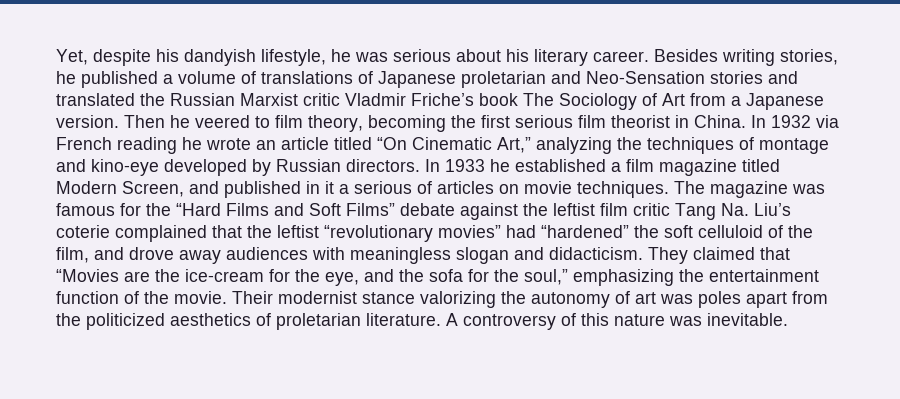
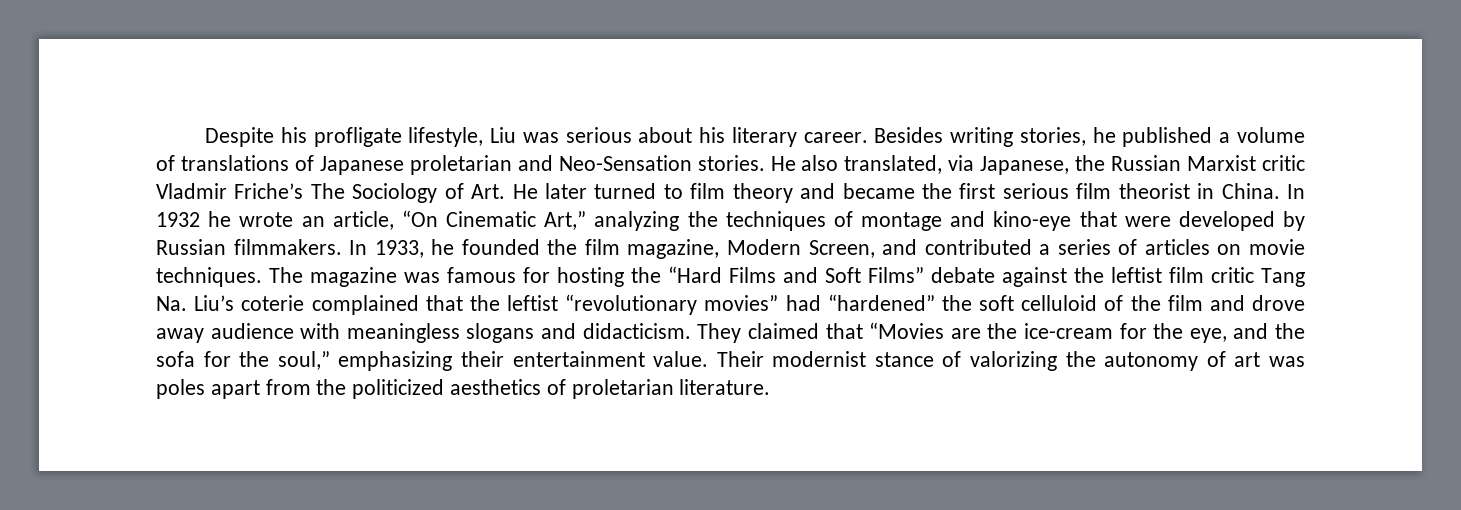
- Yet, despite his dandyish lifestyle, he was serious about his literary career.
+ Despite his profligate lifestyle, Liu was serious about his literary career.
- Besides writing stories, he published a volume of translations of Japanese proletarian and Neo-Sensation stories and translated the Russian Marxist critic Vladmir Friche’s book The Sociology of Art from a Japanese version. Then he veered to film theory, becoming the first serious film theorist in China.
+ Besides writing stories, he published a volume of translations of Japanese proletarian and Neo-Sensation stories. He also translated, via Japanese, the Russian Marxist critic Vladmir Friche’s The Sociology of Art. He later turned to film theory and became the first serious film theorist in China.
- In 1932 via French reading he wrote an article titled “On Cinematic Art,” analyzing the techniques of montage and kino-eye developed by Russian directors. In 1933 he established a film magazine titled Modern Screen, and published in it a serious of articles on movie techniques.
+ In 1932 he wrote an article, “On Cinematic Art,” analyzing the techniques of montage and kino-eye that were developed by Russian filmmakers. In 1933, he founded the film magazine, Modern Screen, and contributed a series of articles on movie techniques.
- The magazine was famous for the “Hard Films and Soft Films” debate against the leftist film critic Tang Na. Liu’s coterie complained that the leftist “revolutionary movies” had “hardened” the soft celluloid of the film, and drove away audiences with meaningless slogan and didacticism.
+ The magazine was famous for hosting the “Hard Films and Soft Films” debate against the leftist film critic Tang Na. Liu’s coterie complained that the leftist “revolutionary movies” had “hardened” the soft celluloid of the film and drove away audience with meaningless slogans and didacticism.
- They claimed that “Movies are the ice-cream for the eye, and the sofa for the soul,” emphasizing the entertainment function of the movie.
+ They claimed that “Movies are the ice-cream for the eye, and the sofa for the soul,” emphasizing their entertainment value.
- Their modernist stance valorizing the autonomy of art was poles apart from the politicized aesthetics of proletarian literature. A controversy of this nature was inevitable.
+ Their modernist stance of valorizing the autonomy of art was poles apart from the politicized aesthetics of proletarian literature.

